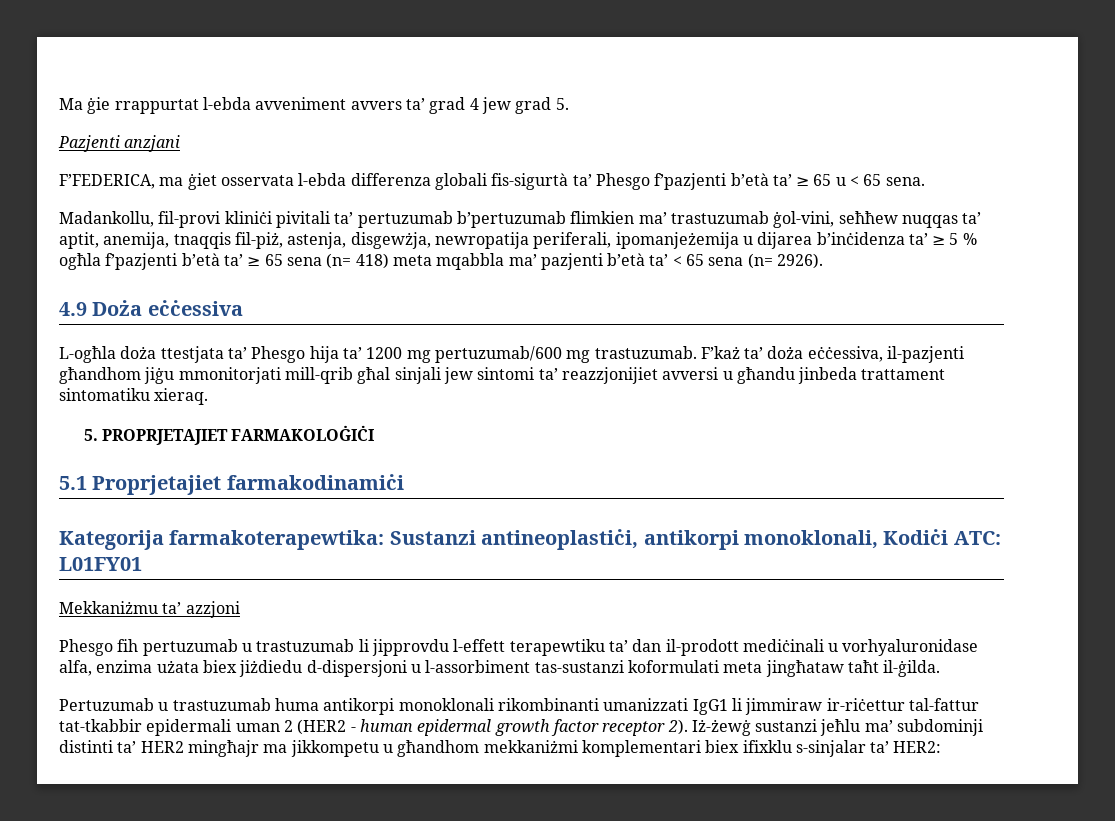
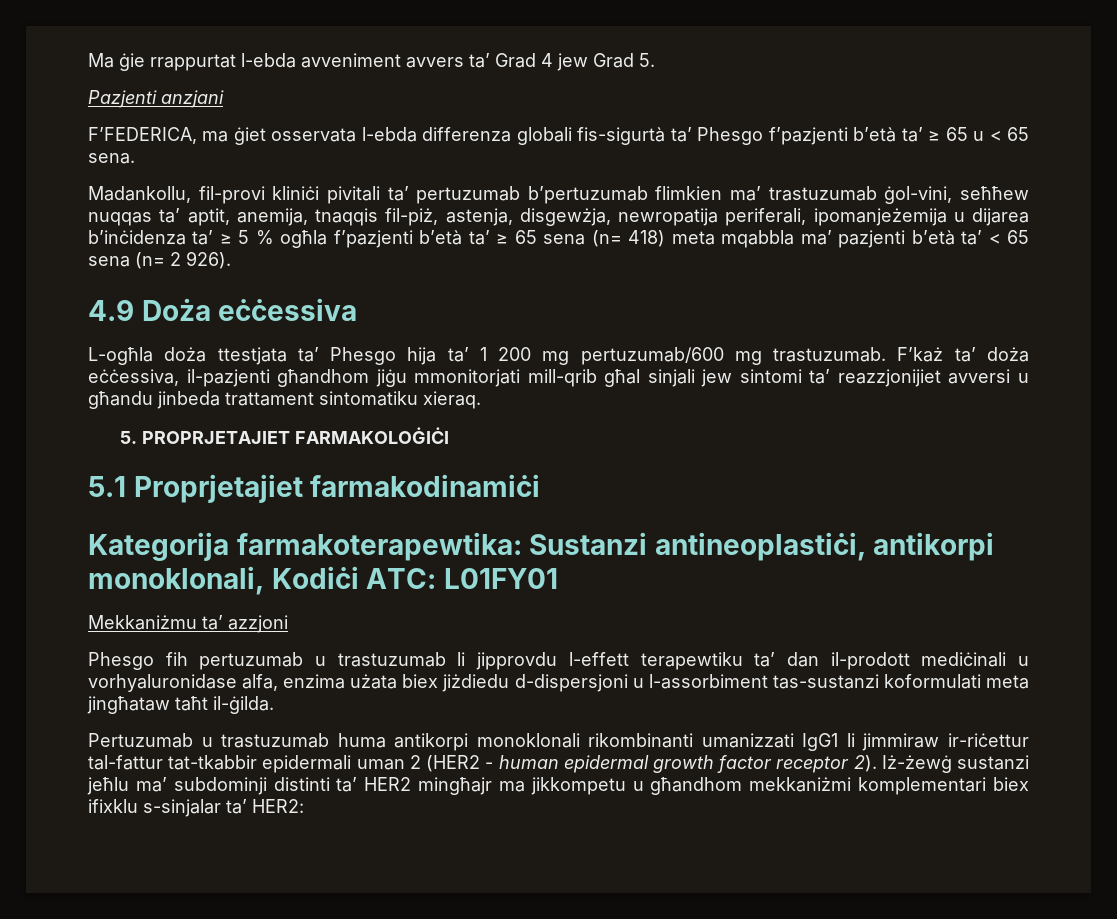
- Ma ġie rrappurtat l-ebda avveniment avvers ta’ grad 4 jew grad 5.
+ Ma ġie rrappurtat l-ebda avveniment avvers ta’ Grad 4 jew Grad 5.
- Madankollu, fil-provi kliniċi pivitali ta’ pertuzumab b’pertuzumab flimkien ma’ trastuzumab ġol-vini, seħħew nuqqas ta’ aptit, anemija, tnaqqis fil-piż, astenja, disgewżja, newropatija periferali, ipomanjeżemija u dijarea b’inċidenza ta’ ≥ 5 % ogħla f’pazjenti b’età ta’ ≥ 65 sena (n= 418) meta mqabbla ma’ pazjenti b’età ta’ < 65 sena (n= 2926).
+ Madankollu, fil-provi kliniċi pivitali ta’ pertuzumab b’pertuzumab flimkien ma’ trastuzumab ġol-vini, seħħew nuqqas ta’ aptit, anemija, tnaqqis fil-piż, astenja, disgewżja, newropatija periferali, ipomanjeżemija u dijarea b’inċidenza ta’ ≥ 5 % ogħla f’pazjenti b’età ta’ ≥ 65 sena (n= 418) meta mqabbla ma’ pazjenti b’età ta’ < 65 sena (n= 2 926).
- L-ogħla doża ttestjata ta’ Phesgo hija ta’ 1200 mg pertuzumab/600 mg trastuzumab.
+ L-ogħla doża ttestjata ta’ Phesgo hija ta’ 1 200 mg pertuzumab/600 mg trastuzumab.

